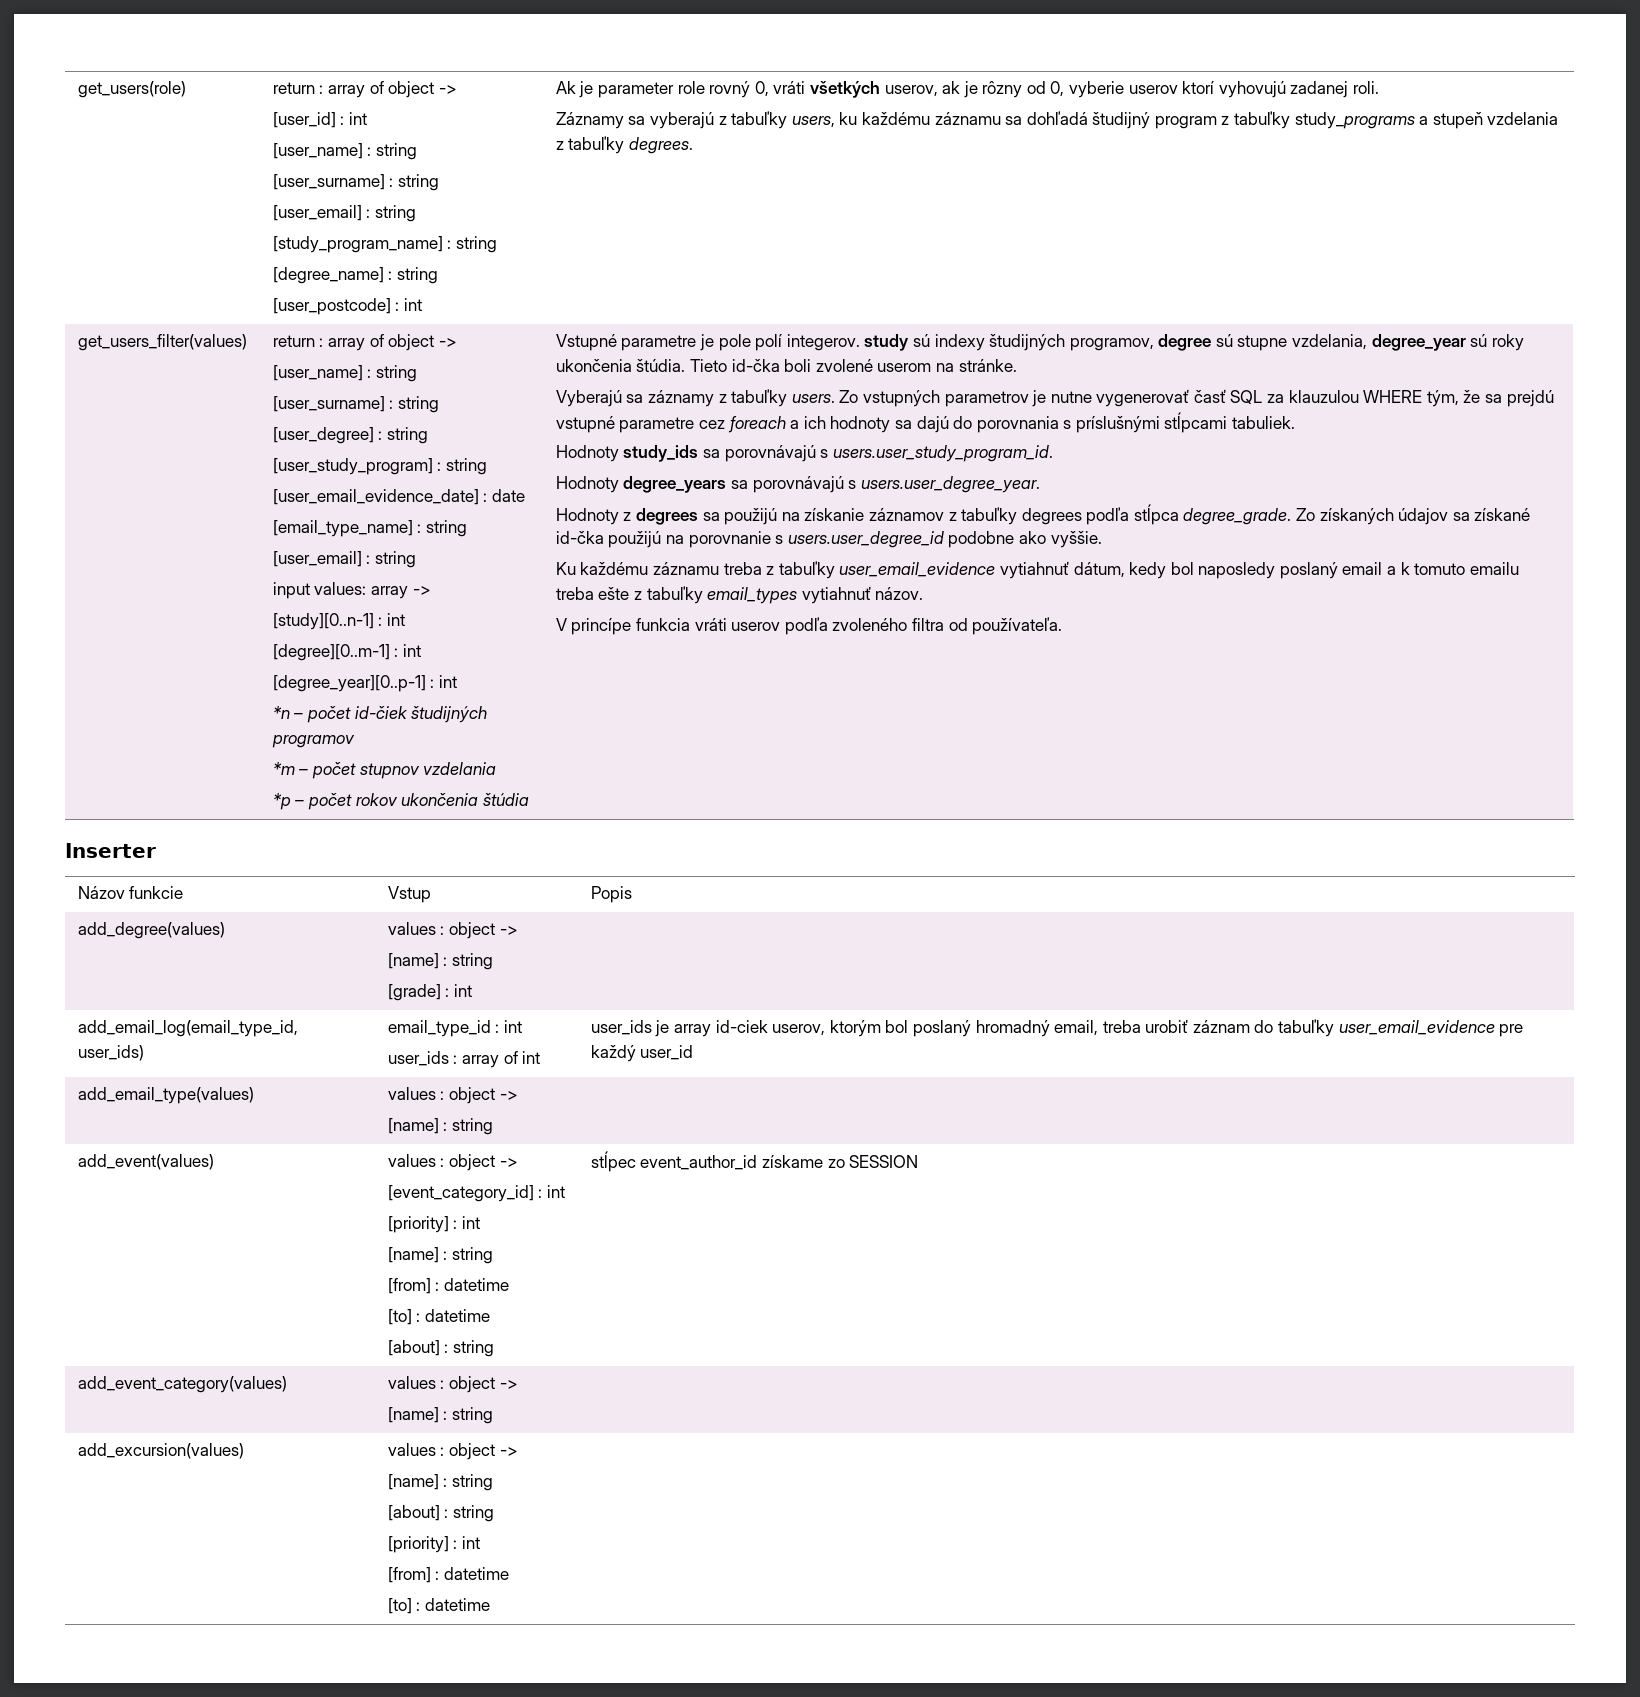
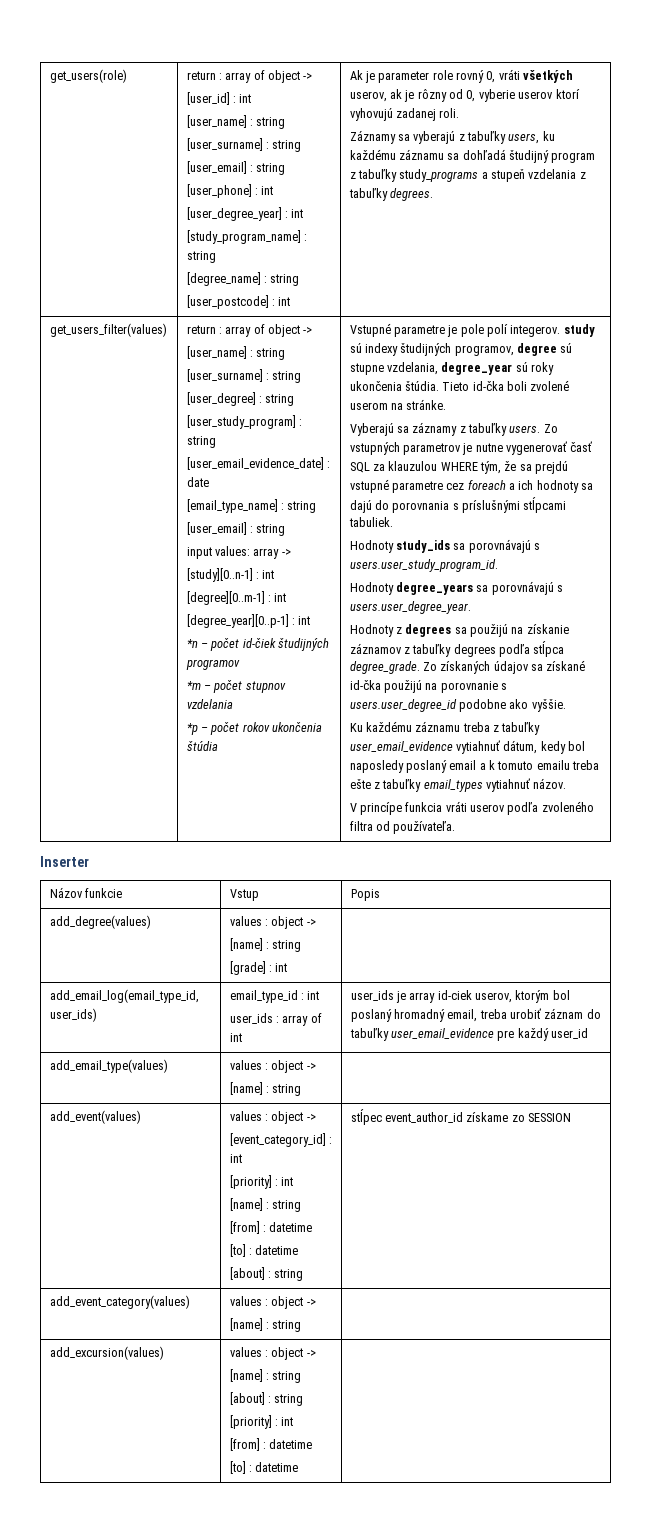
+ [user_phone] : int
+ [user_degree_year] : int

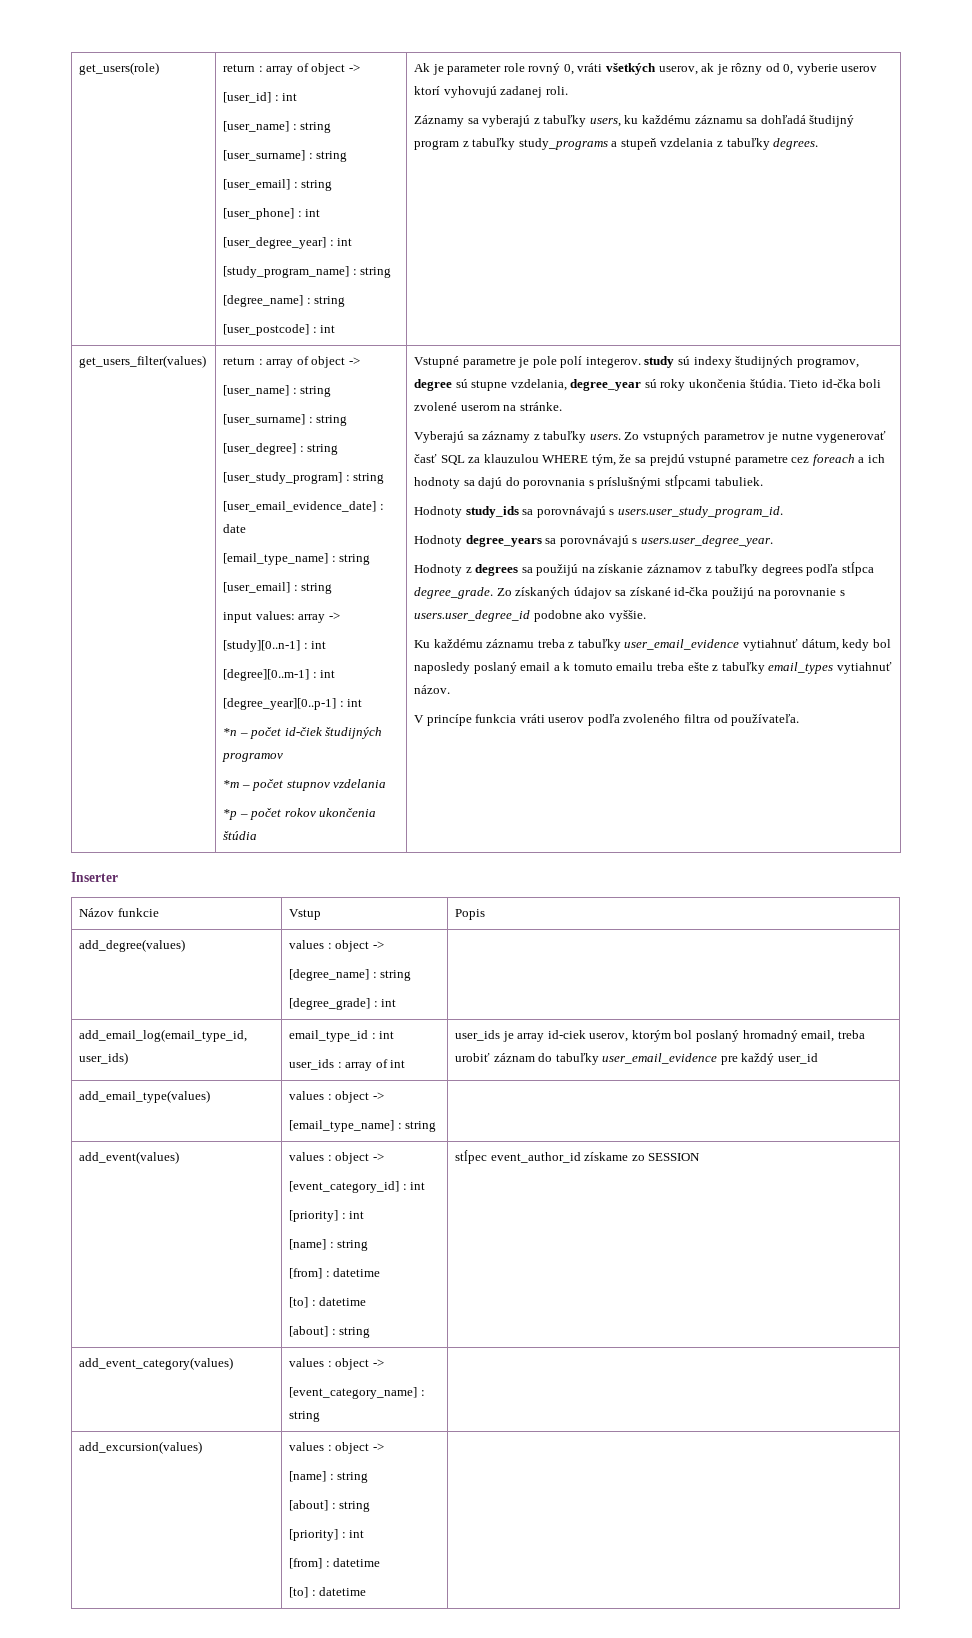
  add_degree(values) | values : object ->
- [name] : string
- [grade] : int |
+ [degree_name] : string
+ [degree_grade] : int |
  add_email_type(values) | values : object ->
- [name] : string |
+ [email_type_name] : string |
  add_event_category(values) | values : object ->
- [name] : string |
+ [event_category_name] : string |

